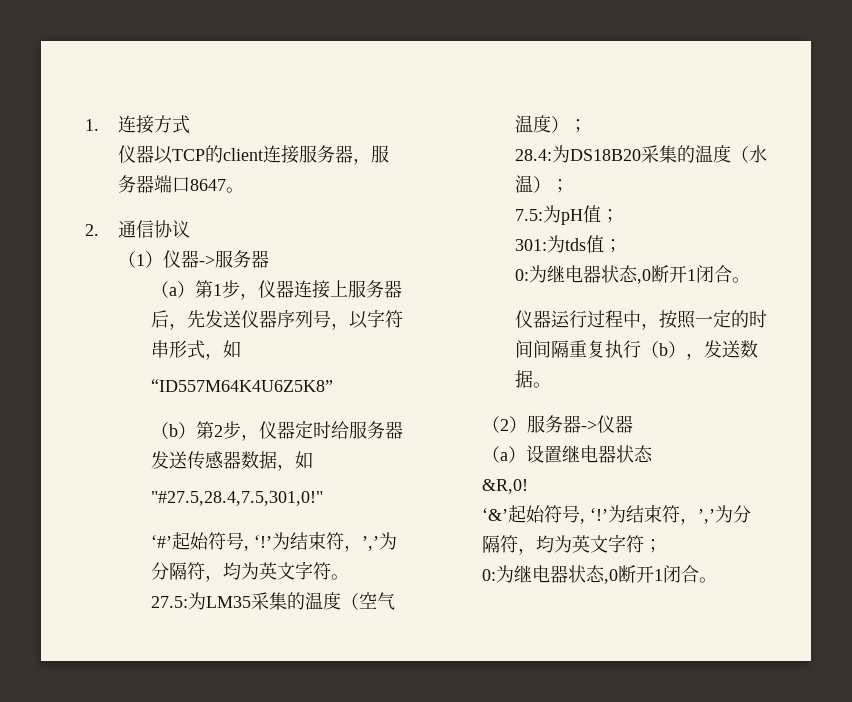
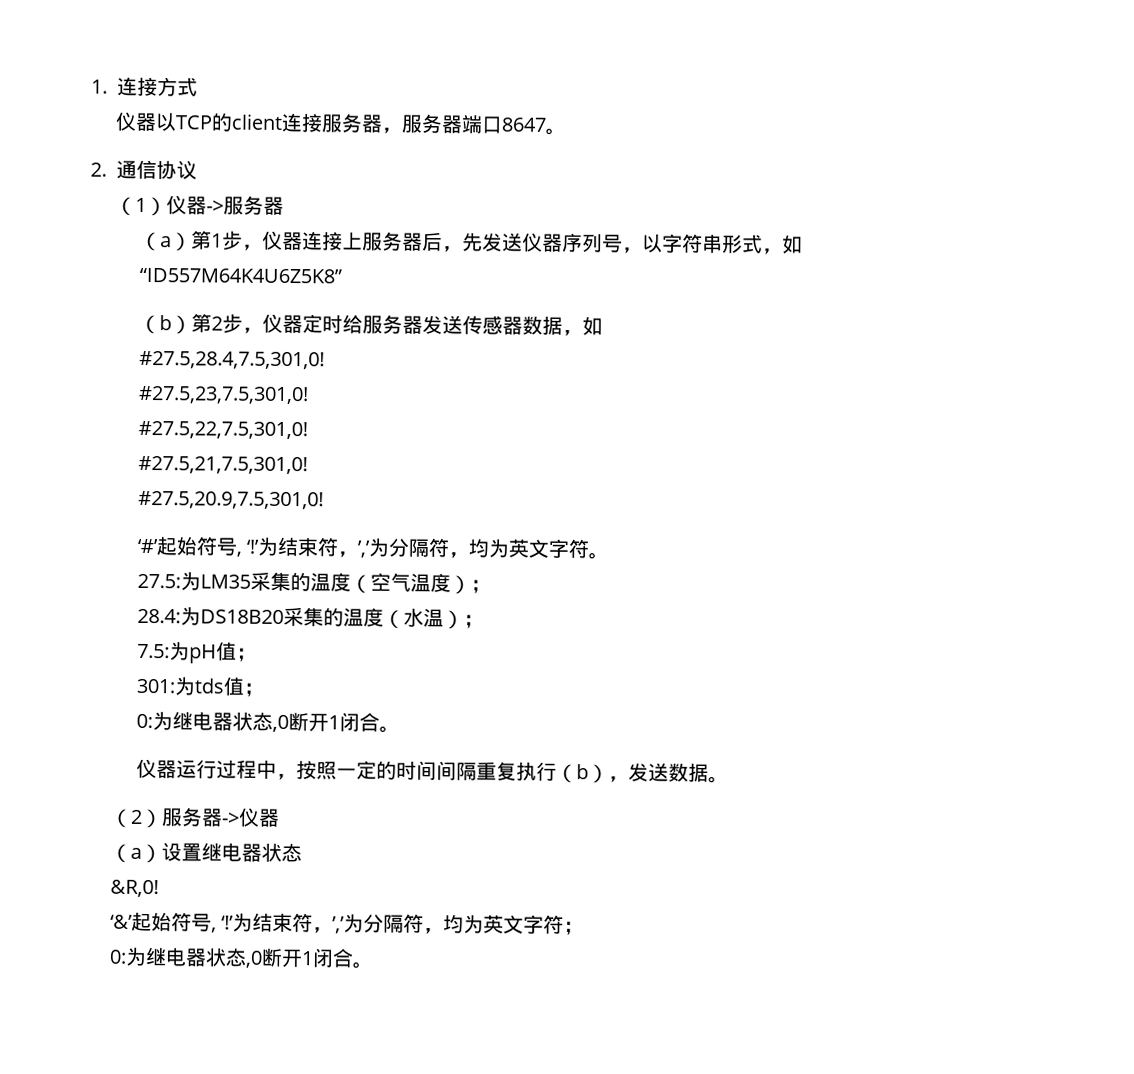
- "#27.5,28.4,7.5,301,0!"
+ #27.5,28.4,7.5,301,0!
+ #27.5,23,7.5,301,0!
+ #27.5,22,7.5,301,0!
+ #27.5,21,7.5,301,0!
+ #27.5,20.9,7.5,301,0!

